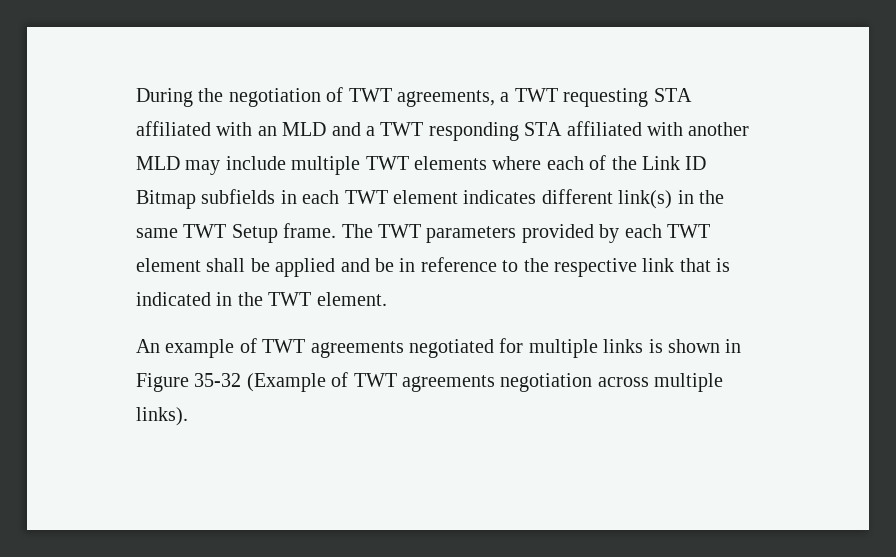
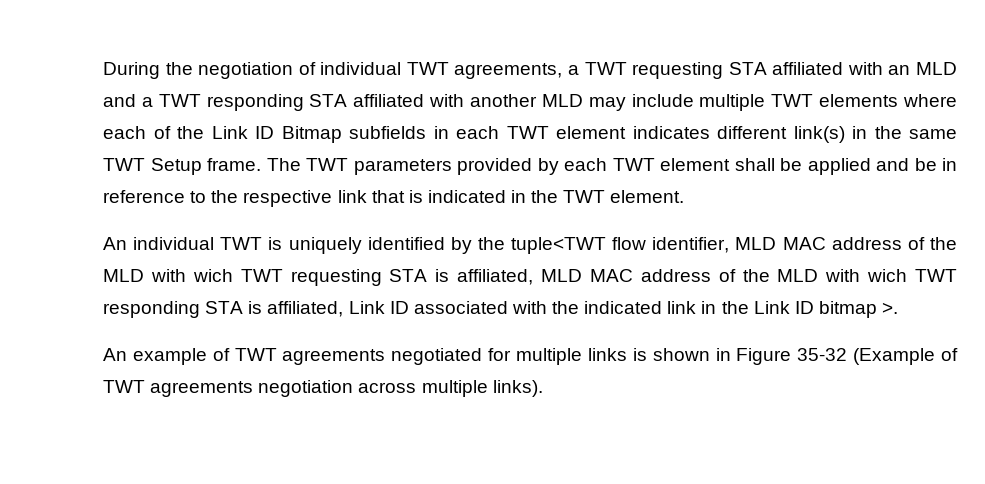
- During the negotiation of TWT agreements, a TWT requesting STA affiliated with an MLD and a TWT responding STA affiliated with another MLD may include multiple TWT elements where each of the Link ID Bitmap subfields in each TWT element indicates different link(s) in the same TWT Setup frame.
+ During the negotiation of individual TWT agreements, a TWT requesting STA affiliated with an MLD and a TWT responding STA affiliated with another MLD may include multiple TWT elements where each of the Link ID Bitmap subfields in each TWT element indicates different link(s) in the same TWT Setup frame.
+ An individual TWT is uniquely identified by the tuple<TWT flow identifier, MLD MAC address of the MLD with wich TWT requesting STA is affiliated, MLD MAC address of the MLD with wich TWT responding STA is affiliated, Link ID associated with the indicated link in the Link ID bitmap >.

